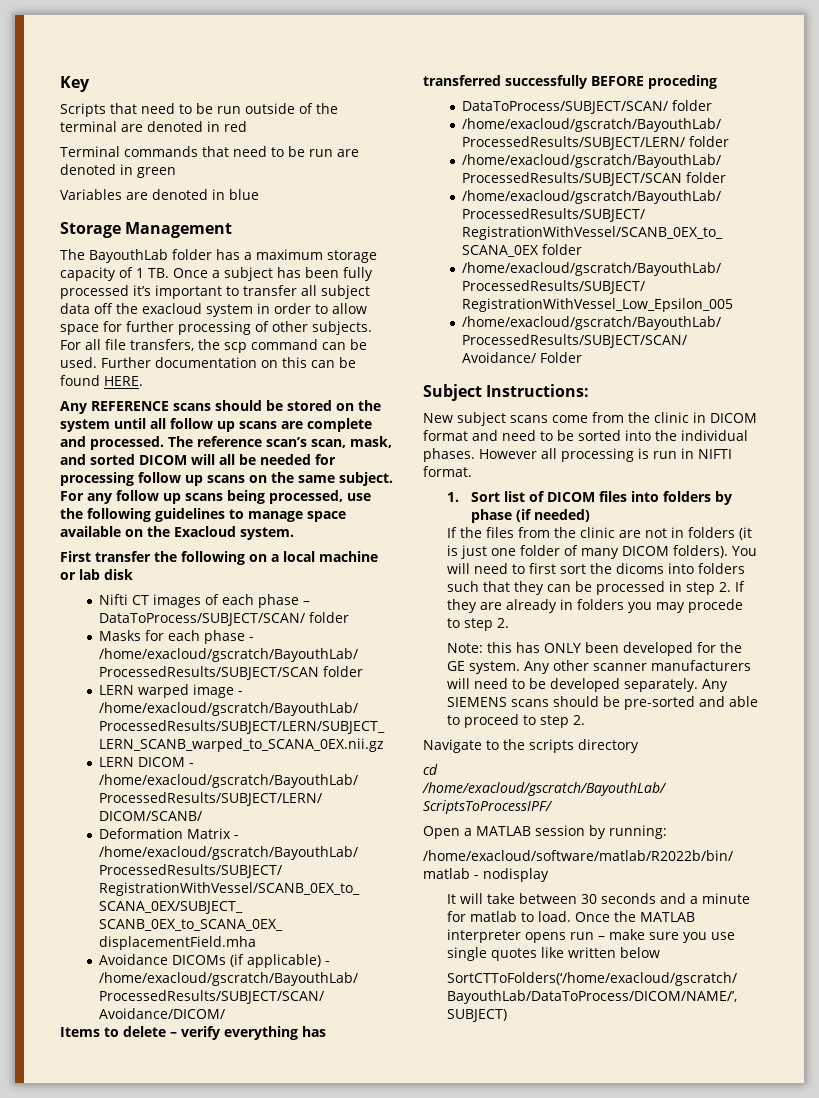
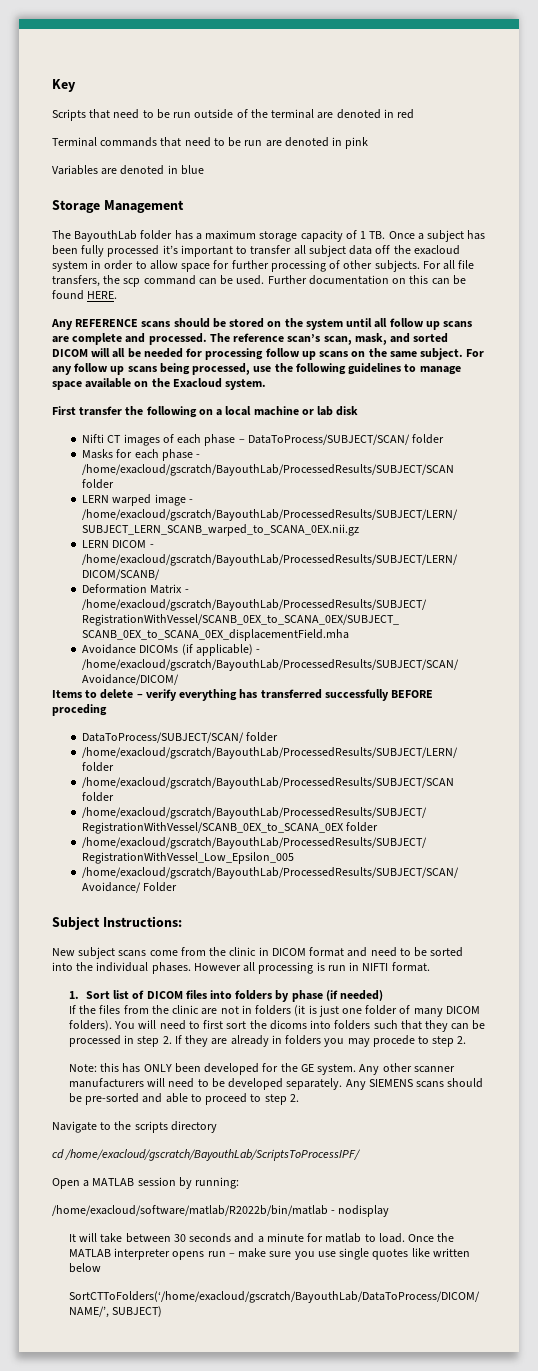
- Terminal commands that need to be run are denoted in green
+ Terminal commands that need to be run are denoted in pink

